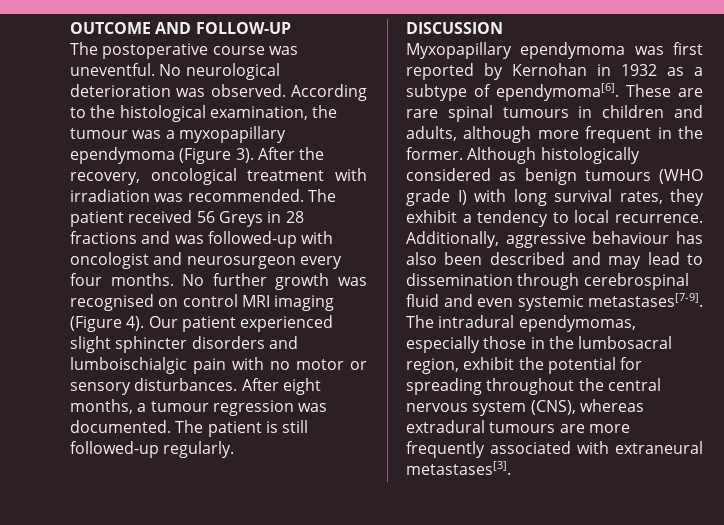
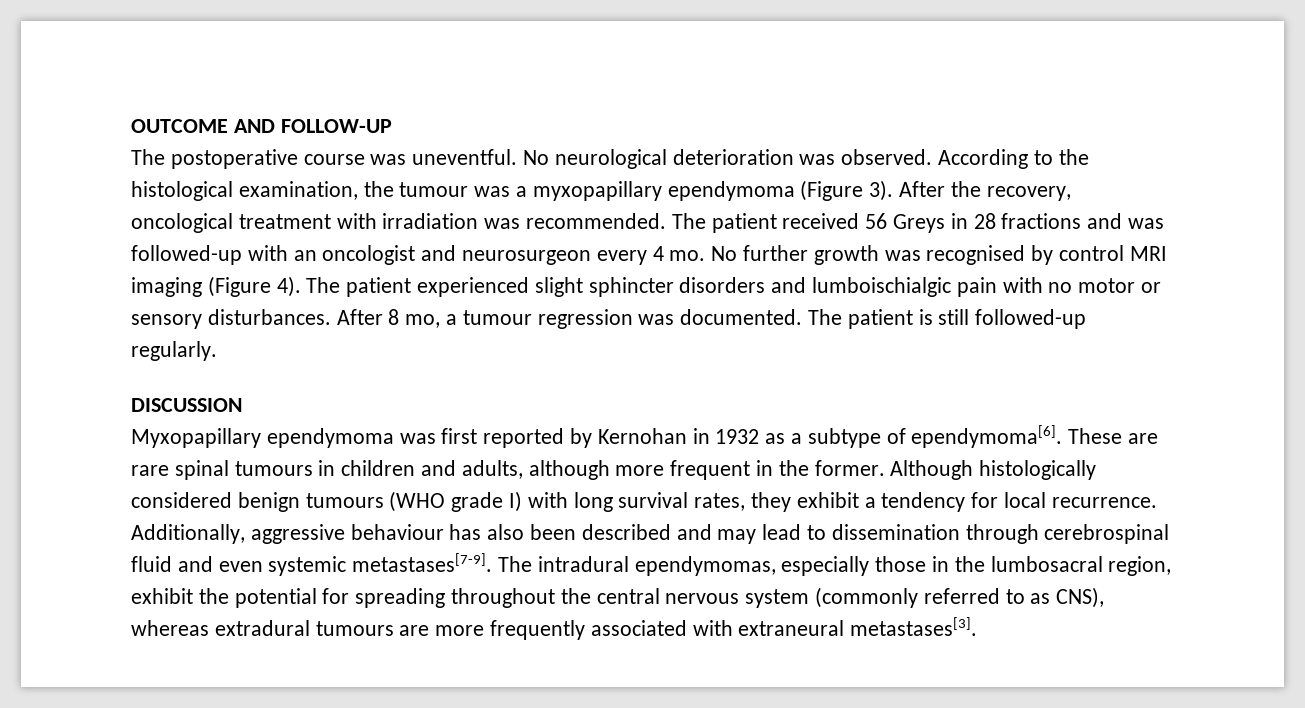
- The patient received 56 Greys in 28 fractions and was followed-up with oncologist and neurosurgeon every four months.
+ The patient received 56 Greys in 28 fractions and was followed-up with an oncologist and neurosurgeon every 4 mo.
- No further growth was recognised on control MRI imaging (Figure 4).
+ No further growth was recognised by control MRI imaging (Figure 4).
- Our patient experienced slight sphincter disorders and lumboischialgic pain with no motor or sensory disturbances.
+ The patient experienced slight sphincter disorders and lumboischialgic pain with no motor or sensory disturbances.
- After eight months, a tumour regression was documented.
+ After 8 mo, a tumour regression was documented.
- Although histologically considered as benign tumours (WHO grade I) with long survival rates, they exhibit a tendency to local recurrence.
+ Although histologically considered benign tumours (WHO grade I) with long survival rates, they exhibit a tendency for local recurrence.
- The intradural ependymomas, especially those in the lumbosacral region, exhibit the potential for spreading throughout the central nervous system (CNS), whereas extradural tumours are more frequently associated with extraneural metastases[3].
+ The intradural ependymomas, especially those in the lumbosacral region, exhibit the potential for spreading throughout the central nervous system (commonly referred to as CNS), whereas extradural tumours are more frequently associated with extraneural metastases[3].

